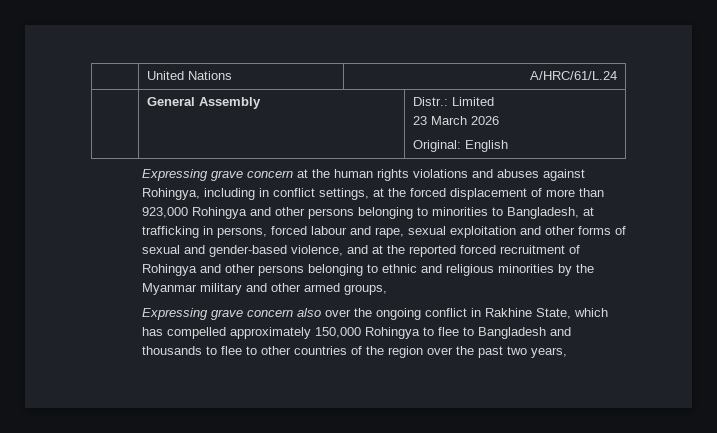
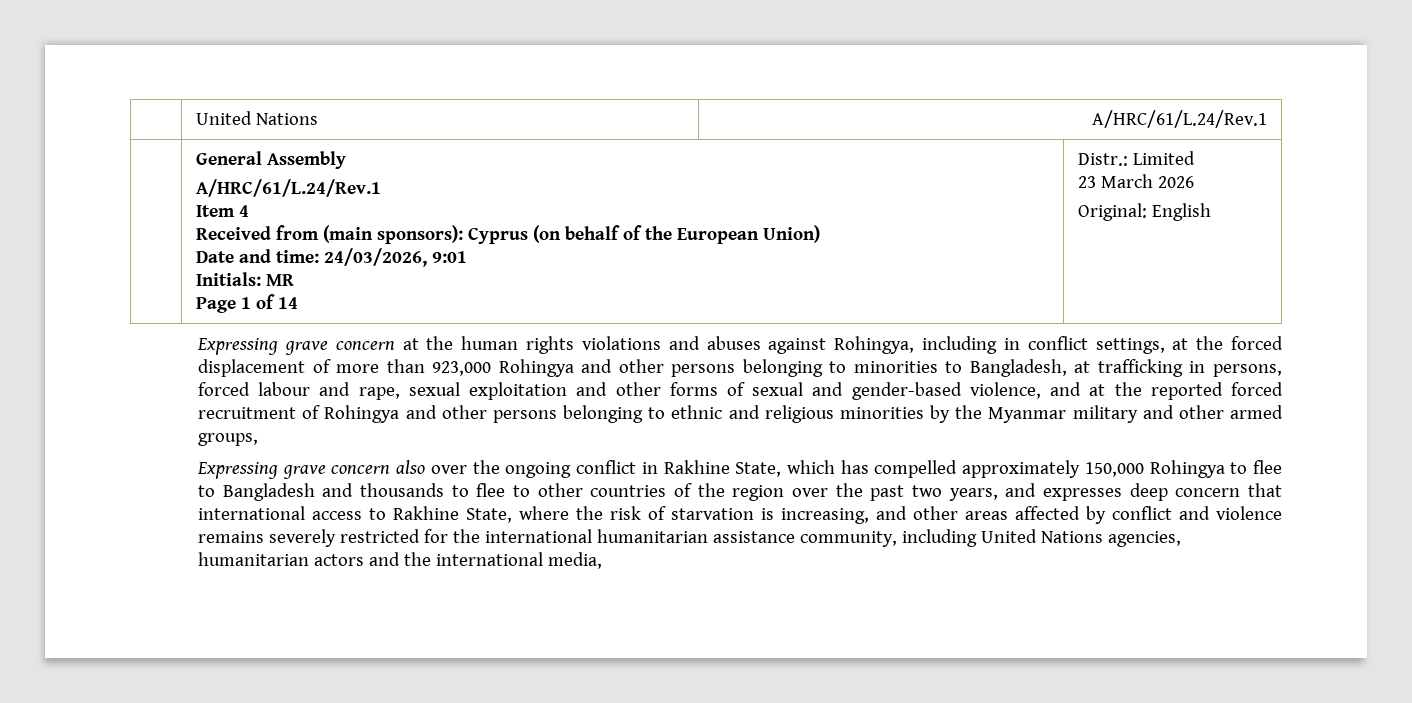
- | United Nations | A/HRC/61/L.24
+ | United Nations | A/HRC/61/L.24/Rev.1
- | General Assembly | Distr.: Limited
+ | General Assembly
+ A/HRC/61/L.24/Rev.1
+ Item 4
+ Received from (main sponsors): Cyprus (on behalf of the European Union)
+ Date and time: 24/03/2026, 9:01
+ Initials: MR
+ Page 1 of 14 | Distr.: Limited
- Expressing grave concern also over the ongoing conflict in Rakhine State, which has compelled approximately 150,000 Rohingya to flee to Bangladesh and thousands to flee to other countries of the region over the past two years,
+ Expressing grave concern also over the ongoing conflict in Rakhine State, which has compelled approximately 150,000 Rohingya to flee to Bangladesh and thousands to flee to other countries of the region over the past two years, and expresses deep concern that international access to Rakhine State, where the risk of starvation is increasing, and other areas affected by conflict and violence remains severely restricted for the international humanitarian assistance community, including United Nations agencies, humanitarian actors and the international media,

